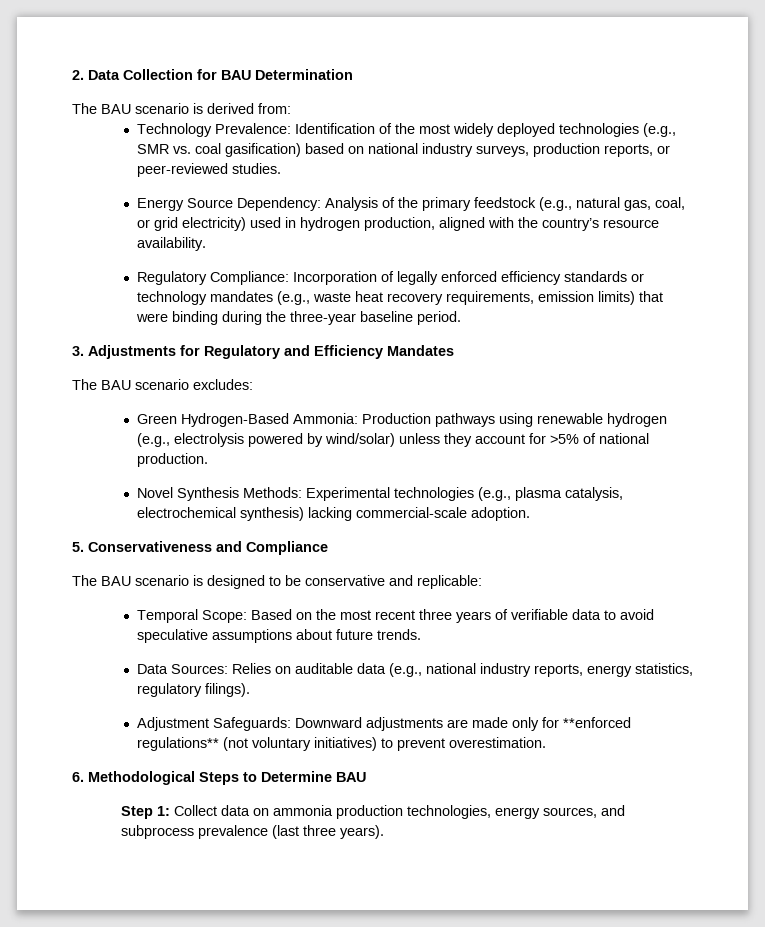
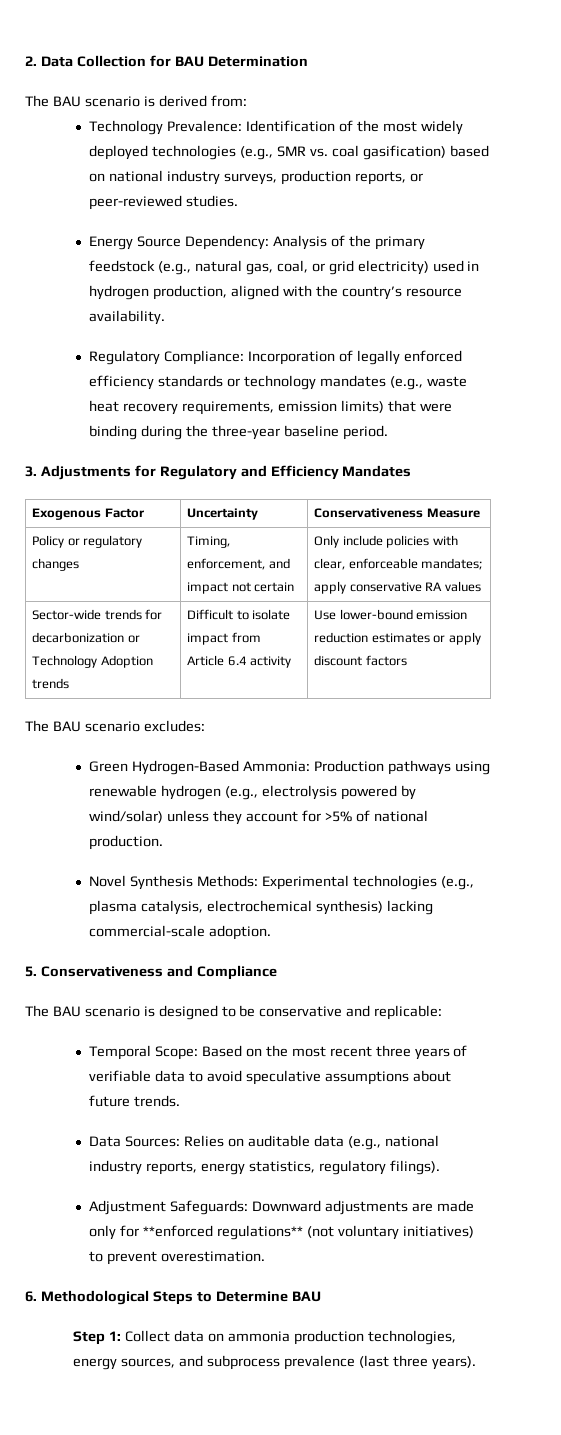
+ Exogenous Factor | Uncertainty | Conservativeness Measure
+ Policy or regulatory changes | Timing, enforcement, and impact not certain | Only include policies with clear, enforceable mandates; apply conservative RA values
+ Sector-wide trends for decarbonization or Technology Adoption trends | Difficult to isolate impact from Article 6.4 activity | Use lower-bound emission reduction estimates or apply discount factors

